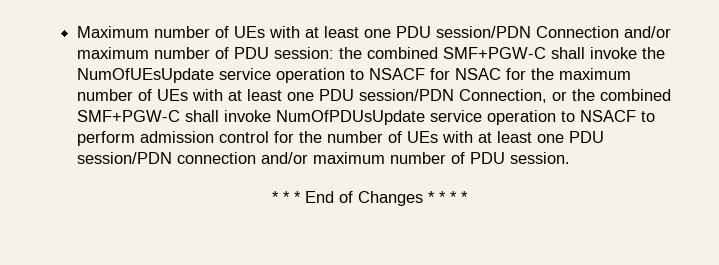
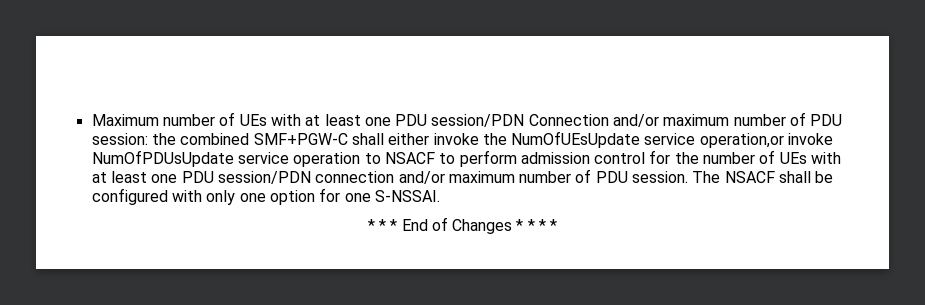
- Maximum number of UEs with at least one PDU session/PDN Connection and/or maximum number of PDU session: the combined SMF+PGW-C shall invoke the NumOfUEsUpdate service operation to NSACF for NSAC for the maximum number of UEs with at least one PDU session/PDN Connection, or the combined SMF+PGW-C shall invoke NumOfPDUsUpdate service operation to NSACF to perform admission control for the number of UEs with at least one PDU session/PDN connection and/or maximum number of PDU session.
+ Maximum number of UEs with at least one PDU session/PDN Connection and/or maximum number of PDU session: the combined SMF+PGW-C shall either invoke the NumOfUEsUpdate service operation,or invoke NumOfPDUsUpdate service operation to NSACF to perform admission control for the number of UEs with at least one PDU session/PDN connection and/or maximum number of PDU session. The NSACF shall be configured with only one option for one S-NSSAI.

